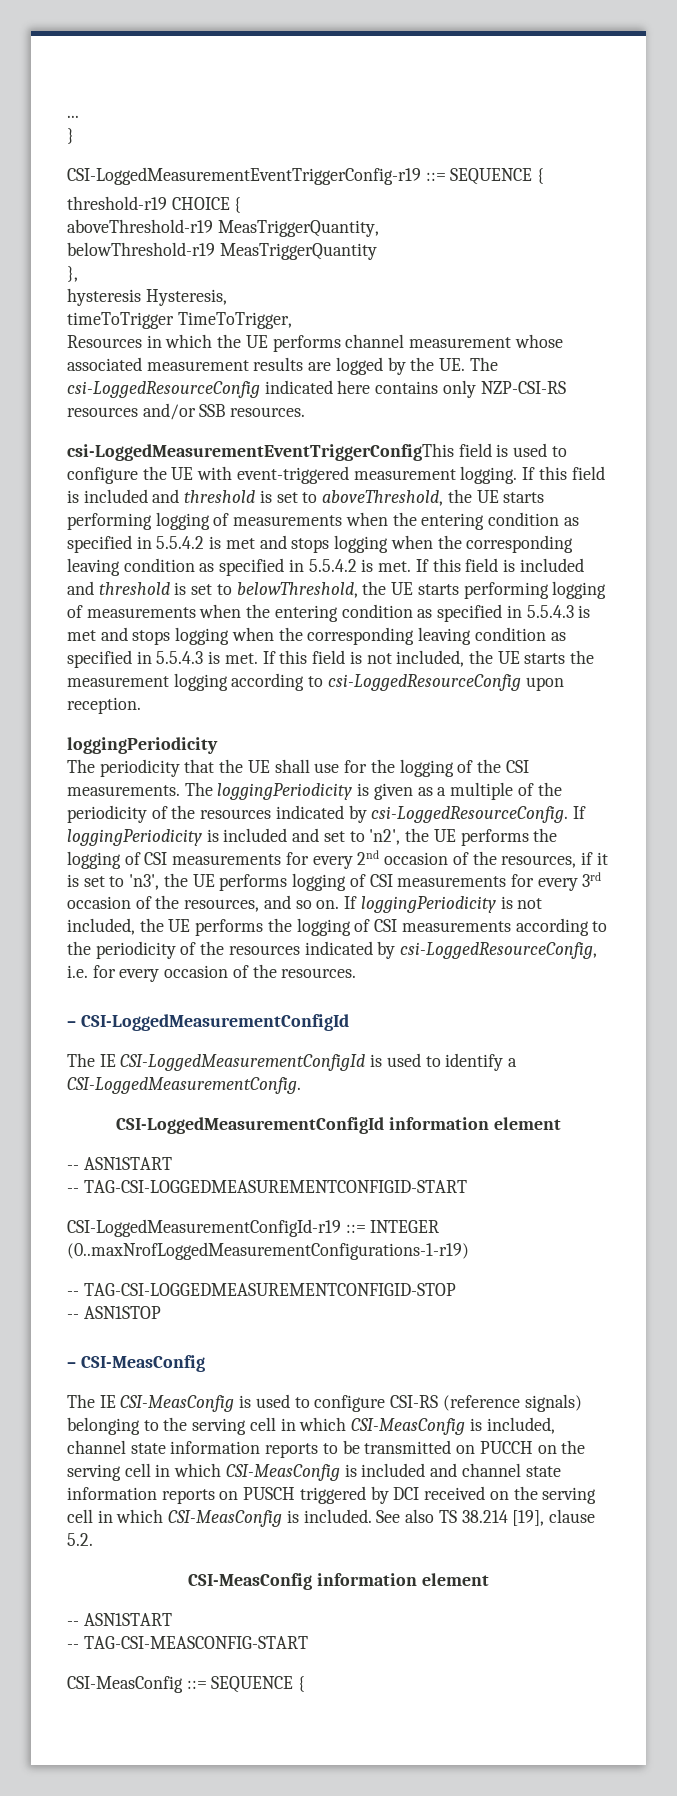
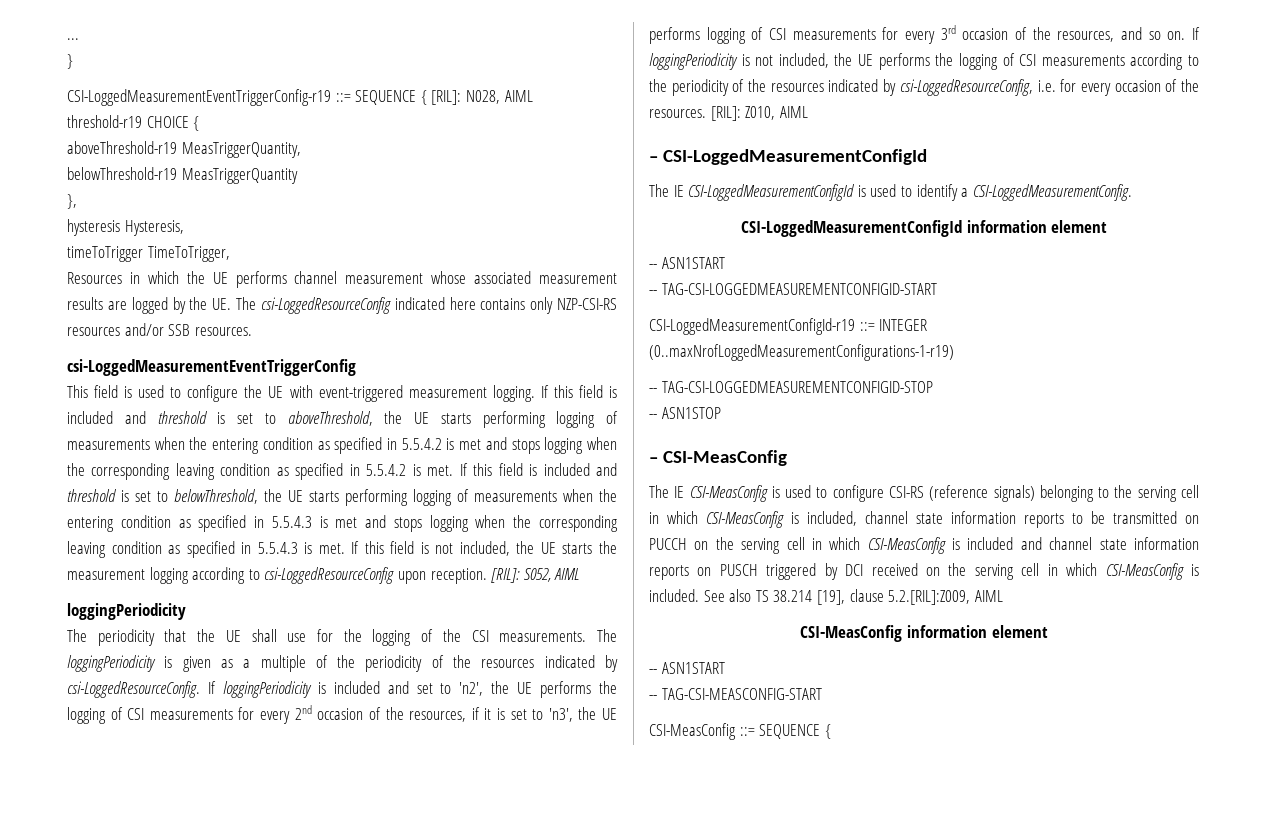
- CSI-LoggedMeasurementEventTriggerConfig-r19 ::= SEQUENCE {
+ CSI-LoggedMeasurementEventTriggerConfig-r19 ::= SEQUENCE { [RIL]: N028, AIML
- csi-LoggedMeasurementEventTriggerConfigThis field is used to configure the UE with event-triggered measurement logging.
+ csi-LoggedMeasurementEventTriggerConfig
+ This field is used to configure the UE with event-triggered measurement logging.
+ [RIL]: S052, AIML
+ [RIL]: Z010, AIML
- See also TS 38.214 [19], clause 5.2.
+ See also TS 38.214 [19], clause 5.2.[RIL]:Z009, AIML

